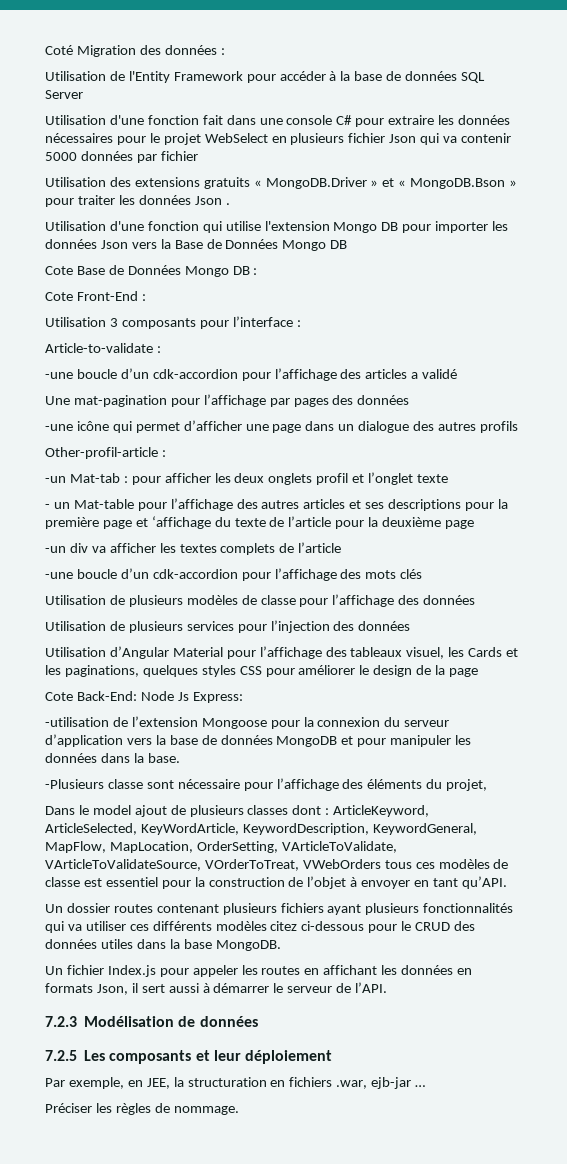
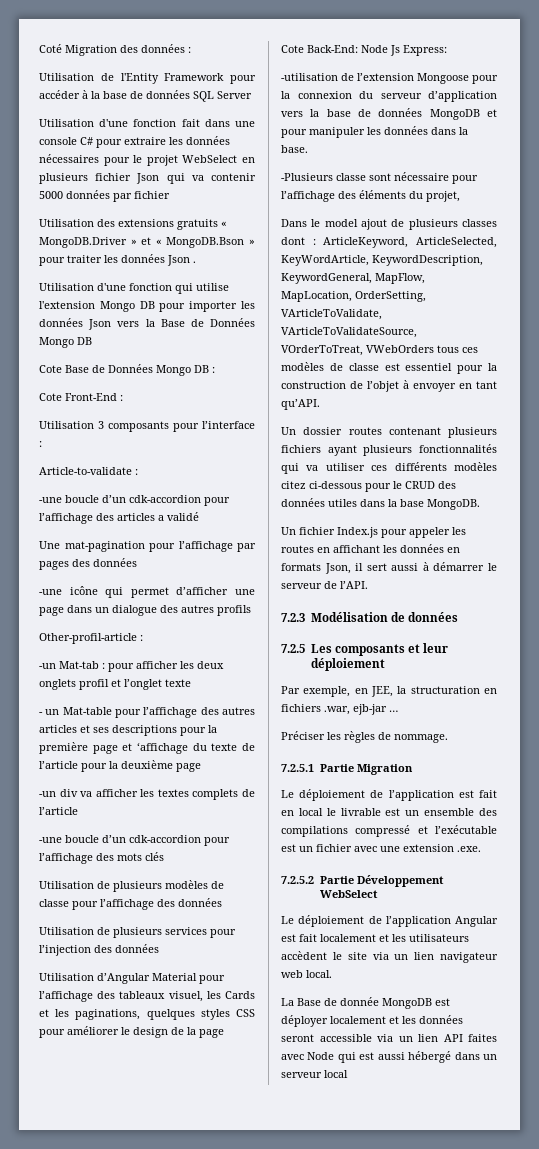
+ 7.2.5.1 Partie Migration
+ Le déploiement de l’application est fait en local le livrable est un ensemble des compilations compressé et l’exécutable est un fichier avec une extension .exe.
+ 7.2.5.2 Partie Développement WebSelect
+ Le déploiement de l’application Angular est fait localement et les utilisateurs accèdent le site via un lien navigateur web local.
+ La Base de donnée MongoDB est déployer localement et les données seront accessible via un lien API faites avec Node qui est aussi hébergé dans un serveur local

